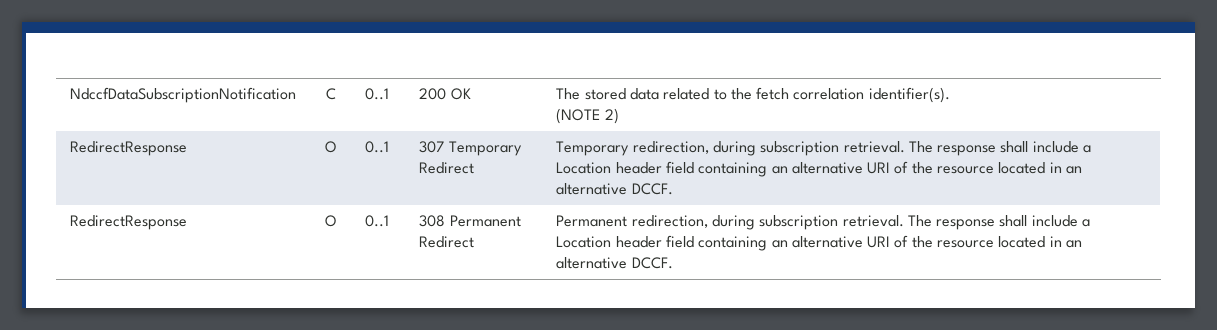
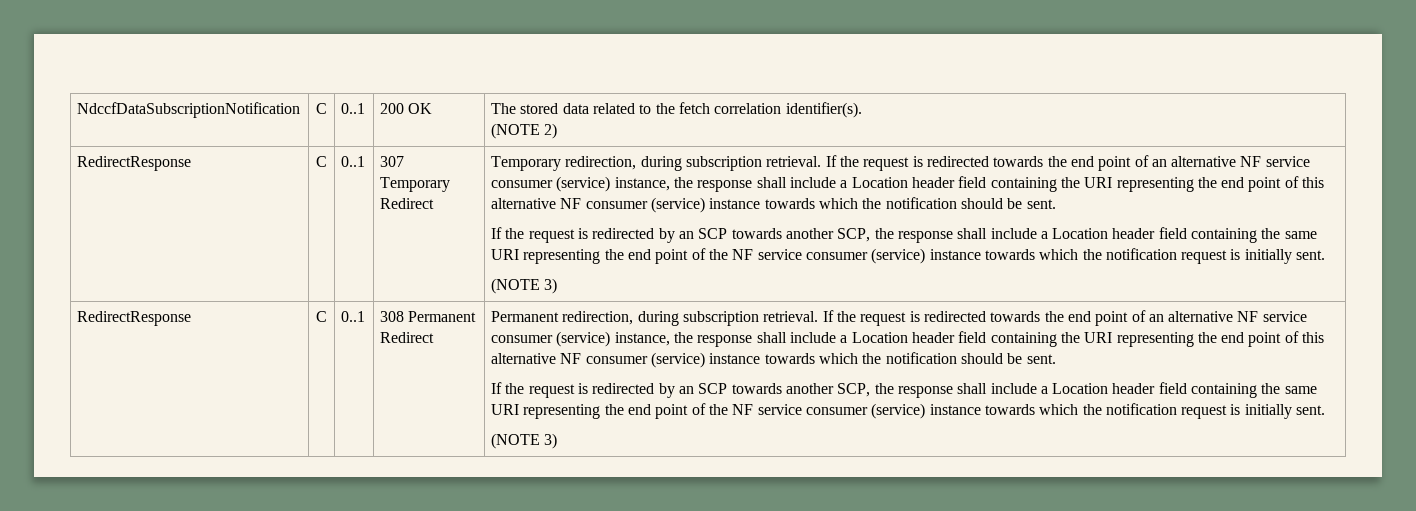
  NdccfDataSubscriptionNotification | C | 0..1 | 200 OK | The stored data related to the fetch correlation identifier(s).
  (NOTE 2)
- RedirectResponse | O
+ RedirectResponse | C
- Temporary redirection, during subscription retrieval. The response shall include a Location header field containing an alternative URI of the resource located in an alternative DCCF.
- RedirectResponse | O | 0..1 | 308 Permanent Redirect | Permanent redirection, during subscription retrieval. The response shall include a Location header field containing an alternative URI of the resource located in an alternative DCCF.
+ Temporary redirection, during subscription retrieval. If the request is redirected towards the end point of an alternative NF service consumer (service) instance, the response shall include a Location header field containing the URI representing the end point of this alternative NF consumer (service) instance towards which the notification should be sent.
+ If the request is redirected by an SCP towards another SCP, the response shall include a Location header field containing the same URI representing the end point of the NF service consumer (service) instance towards which the notification request is initially sent.
+ (NOTE 3)
+ RedirectResponse | C | 0..1 | 308 Permanent Redirect | Permanent redirection, during subscription retrieval. If the request is redirected towards the end point of an alternative NF service consumer (service) instance, the response shall include a Location header field containing the URI representing the end point of this alternative NF consumer (service) instance towards which the notification should be sent.
+ If the request is redirected by an SCP towards another SCP, the response shall include a Location header field containing the same URI representing the end point of the NF service consumer (service) instance towards which the notification request is initially sent.
+ (NOTE 3)

